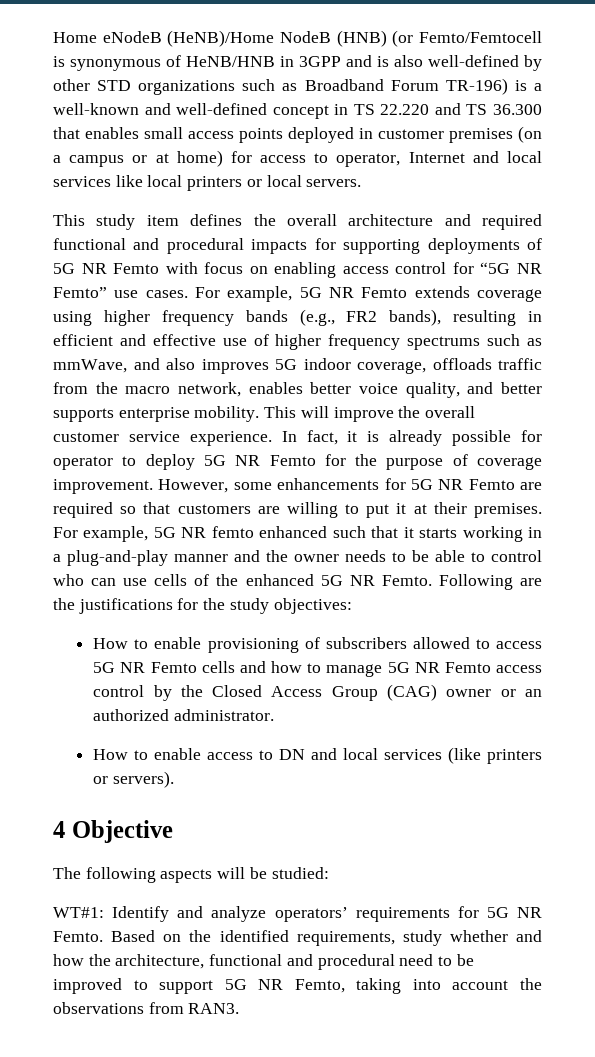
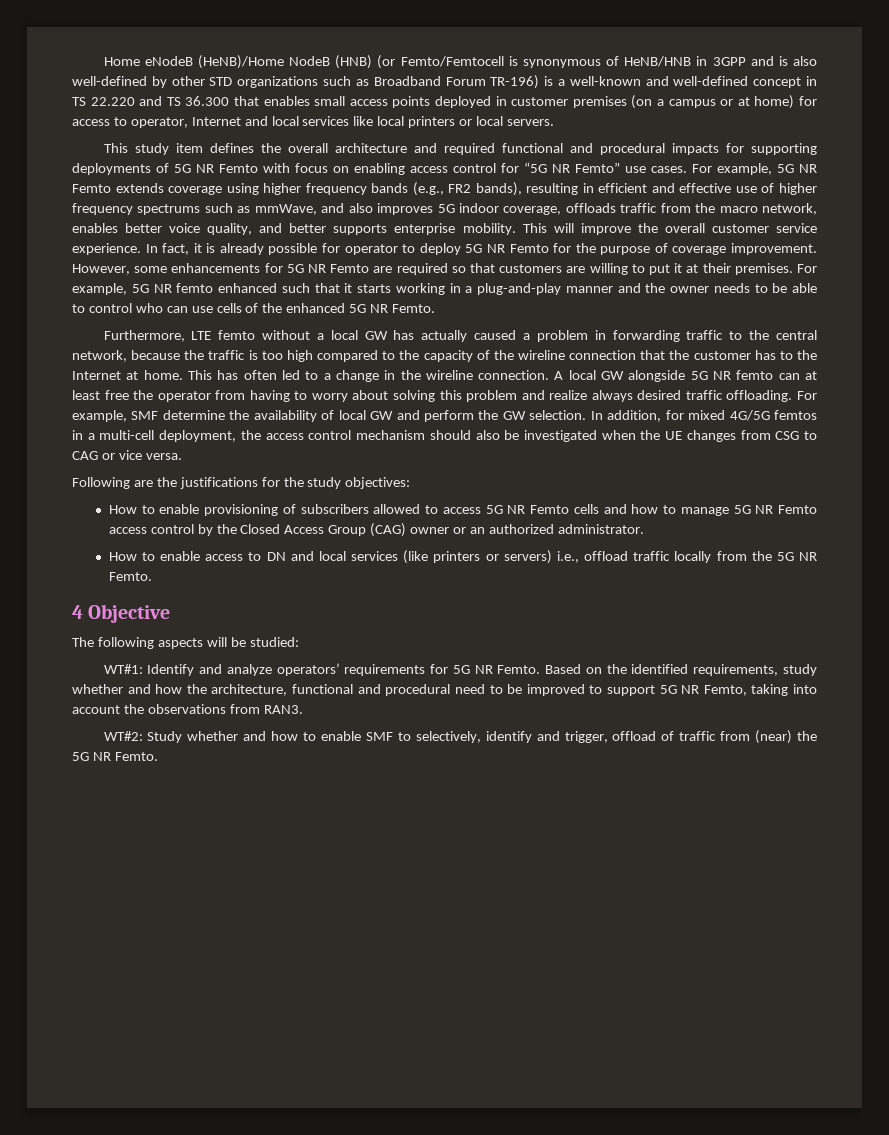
- For example, 5G NR femto enhanced such that it starts working in a plug-and-play manner and the owner needs to be able to control who can use cells of the enhanced 5G NR Femto. Following are the justifications for the study objectives:
+ For example, 5G NR femto enhanced such that it starts working in a plug-and-play manner and the owner needs to be able to control who can use cells of the enhanced 5G NR Femto.
+ Furthermore, LTE femto without a local GW has actually caused a problem in forwarding traffic to the central network, because the traffic is too high compared to the capacity of the wireline connection that the customer has to the Internet at home. This has often led to a change in the wireline connection. A local GW alongside 5G NR femto can at least free the operator from having to worry about solving this problem and realize always desired traffic offloading. For example, SMF determine the availability of local GW and perform the GW selection. In addition, for mixed 4G/5G femtos in a multi-cell deployment, the access control mechanism should also be investigated when the UE changes from CSG to CAG or vice versa.
+ Following are the justifications for the study objectives:
- How to enable access to DN and local services (like printers or servers).
+ How to enable access to DN and local services (like printers or servers) i.e., offload traffic locally from the 5G NR Femto.
+ WT#2: Study whether and how to enable SMF to selectively, identify and trigger, offload of traffic from (near) the 5G NR Femto.

